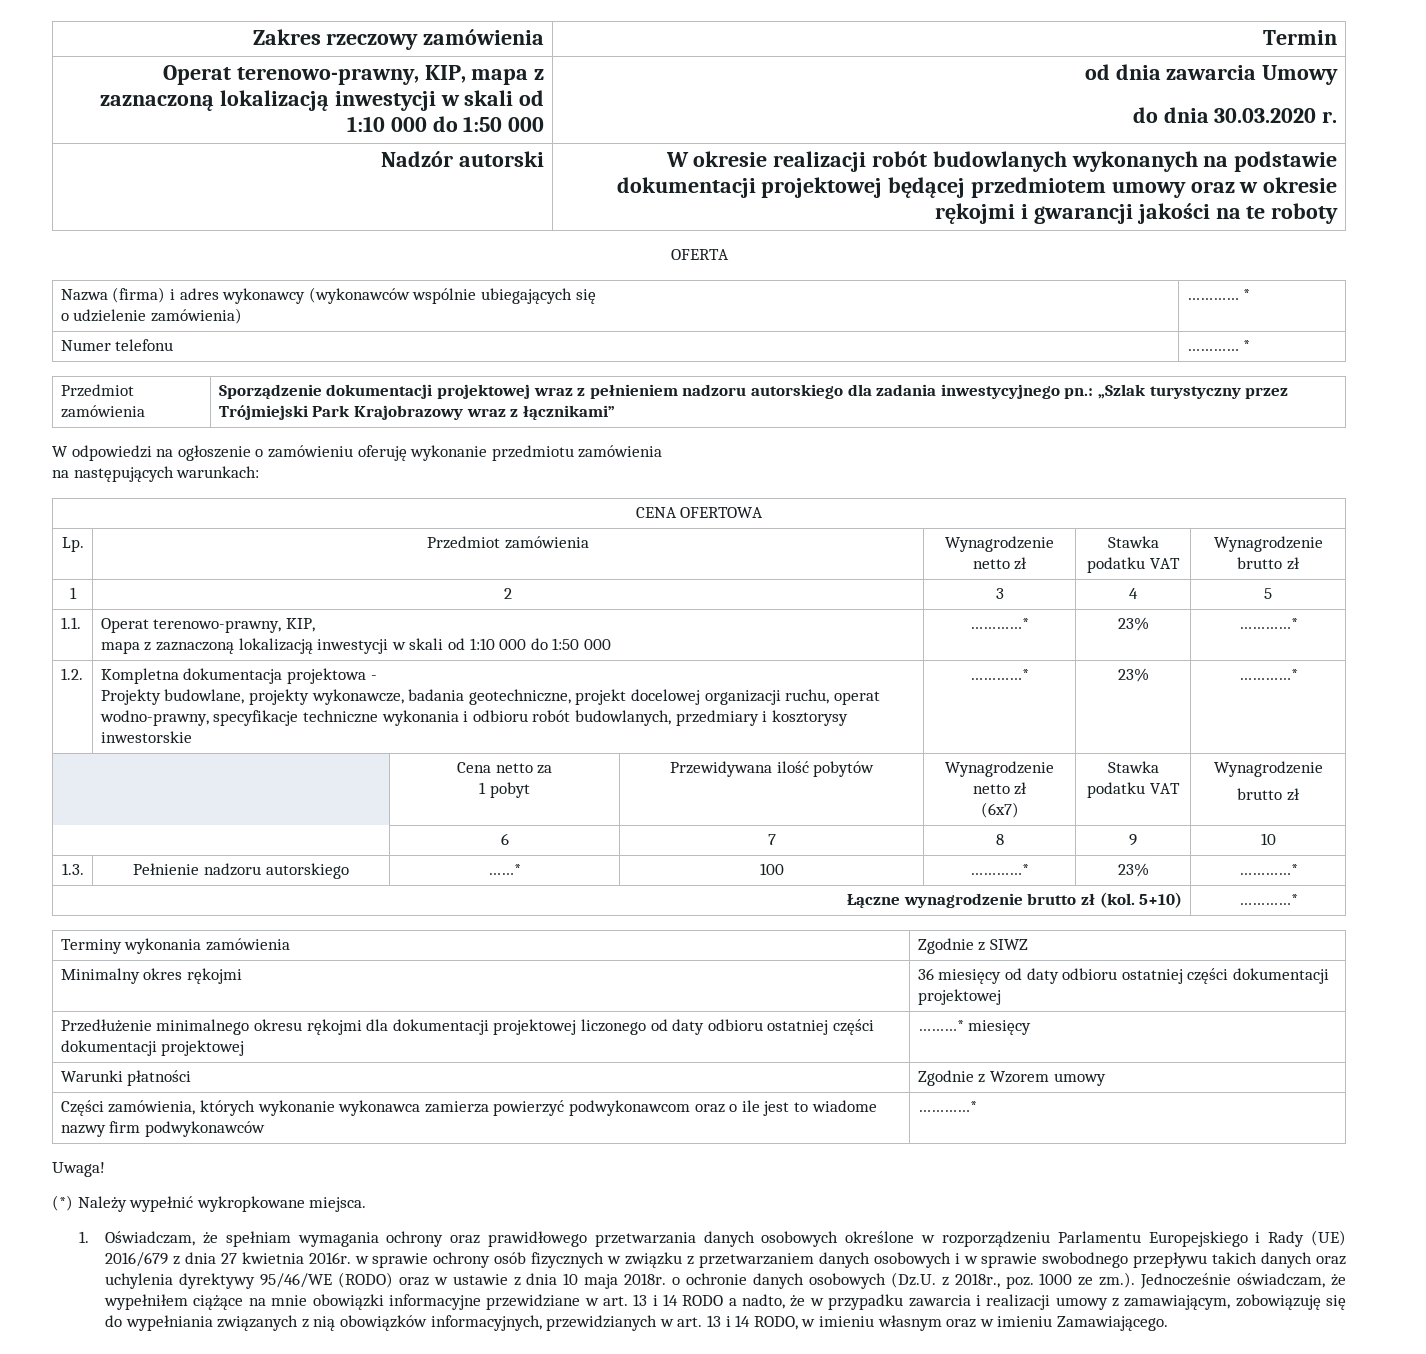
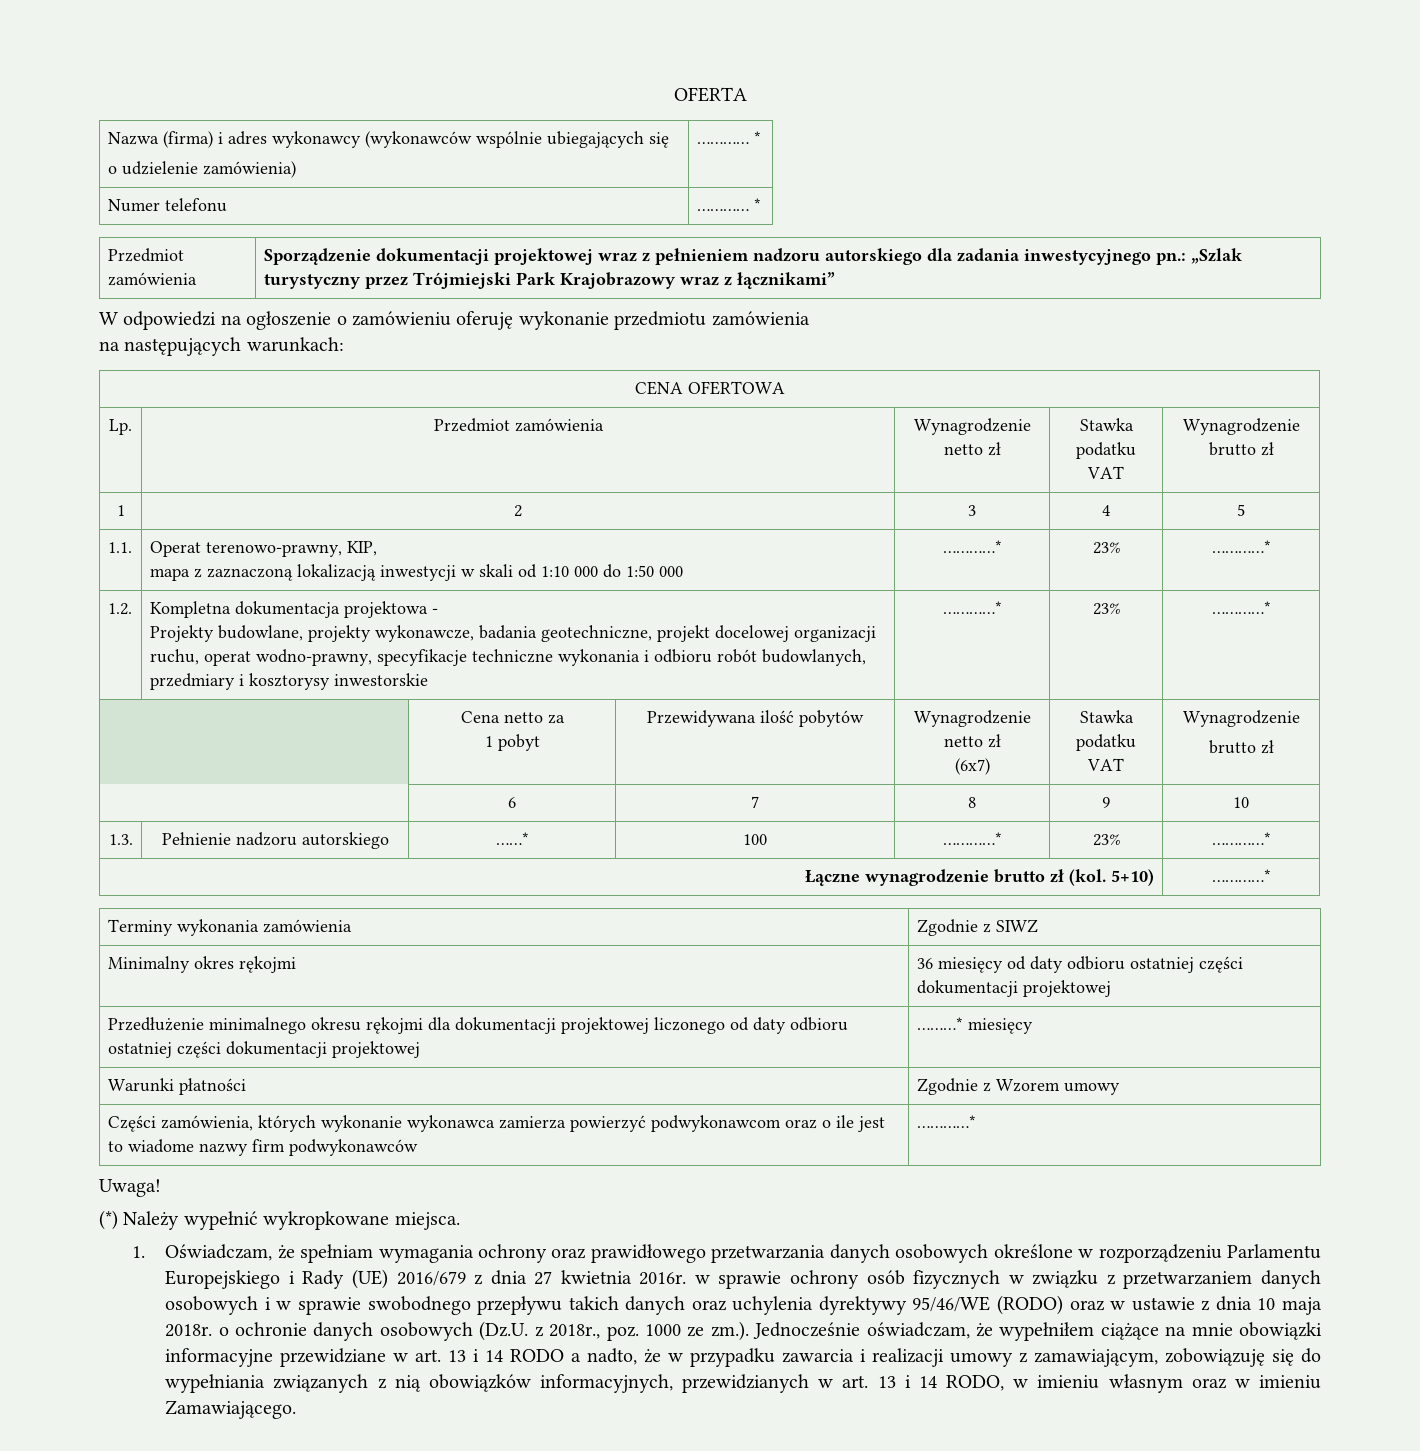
- Zakres rzeczowy zamówienia | Termin
- Operat terenowo-prawny, KIP, mapa z zaznaczoną lokalizacją inwestycji w skali od 1:10 000 do 1:50 000 | od dnia zawarcia Umowy
- do dnia 30.03.2020 r.
- Nadzór autorski | W okresie realizacji robót budowlanych wykonanych na podstawie dokumentacji projektowej będącej przedmiotem umowy oraz w okresie rękojmi i gwarancji jakości na te roboty

